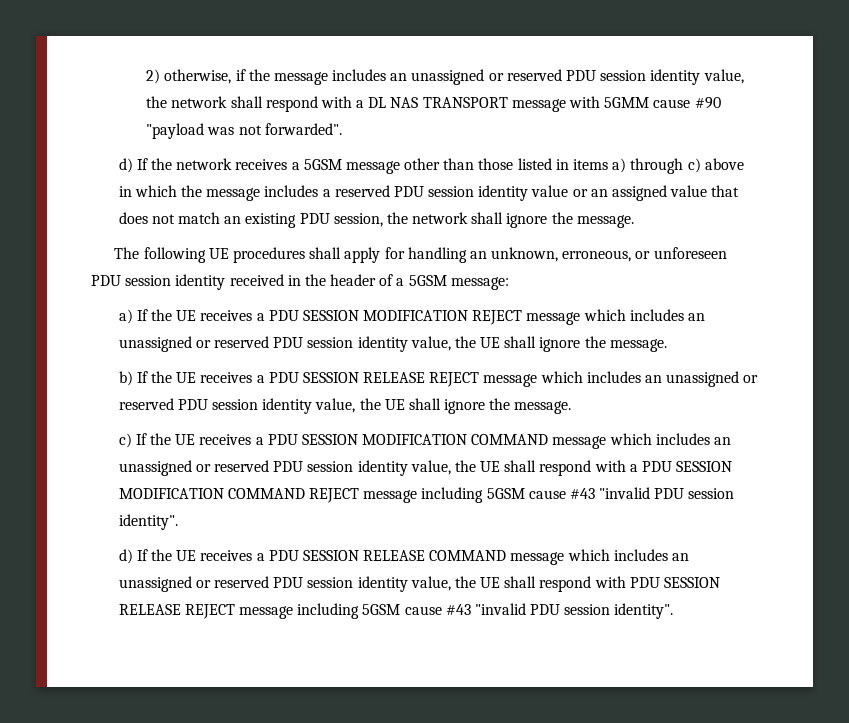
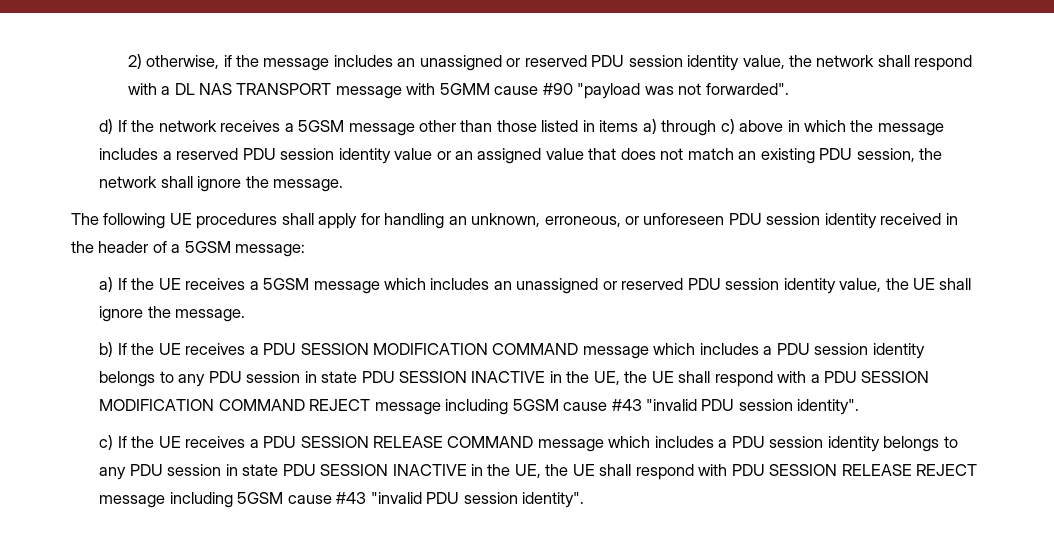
- a) If the UE receives a PDU SESSION MODIFICATION REJECT message which includes an unassigned or reserved PDU session identity value, the UE shall ignore the message.
+ a) If the UE receives a 5GSM message which includes an unassigned or reserved PDU session identity value, the UE shall ignore the message.
- b) If the UE receives a PDU SESSION RELEASE REJECT message which includes an unassigned or reserved PDU session identity value, the UE shall ignore the message.
- c) If the UE receives a PDU SESSION MODIFICATION COMMAND message which includes an unassigned or reserved PDU session identity value, the UE shall respond with a PDU SESSION MODIFICATION COMMAND REJECT message including 5GSM cause #43 "invalid PDU session identity".
+ b) If the UE receives a PDU SESSION MODIFICATION COMMAND message which includes a PDU session identity belongs to any PDU session in state PDU SESSION INACTIVE in the UE, the UE shall respond with a PDU SESSION MODIFICATION COMMAND REJECT message including 5GSM cause #43 "invalid PDU session identity".
- d) If the UE receives a PDU SESSION RELEASE COMMAND message which includes an unassigned or reserved PDU session identity value, the UE shall respond with PDU SESSION RELEASE REJECT message including 5GSM cause #43 "invalid PDU session identity".
+ c) If the UE receives a PDU SESSION RELEASE COMMAND message which includes a PDU session identity belongs to any PDU session in state PDU SESSION INACTIVE in the UE, the UE shall respond with PDU SESSION RELEASE REJECT message including 5GSM cause #43 "invalid PDU session identity".

